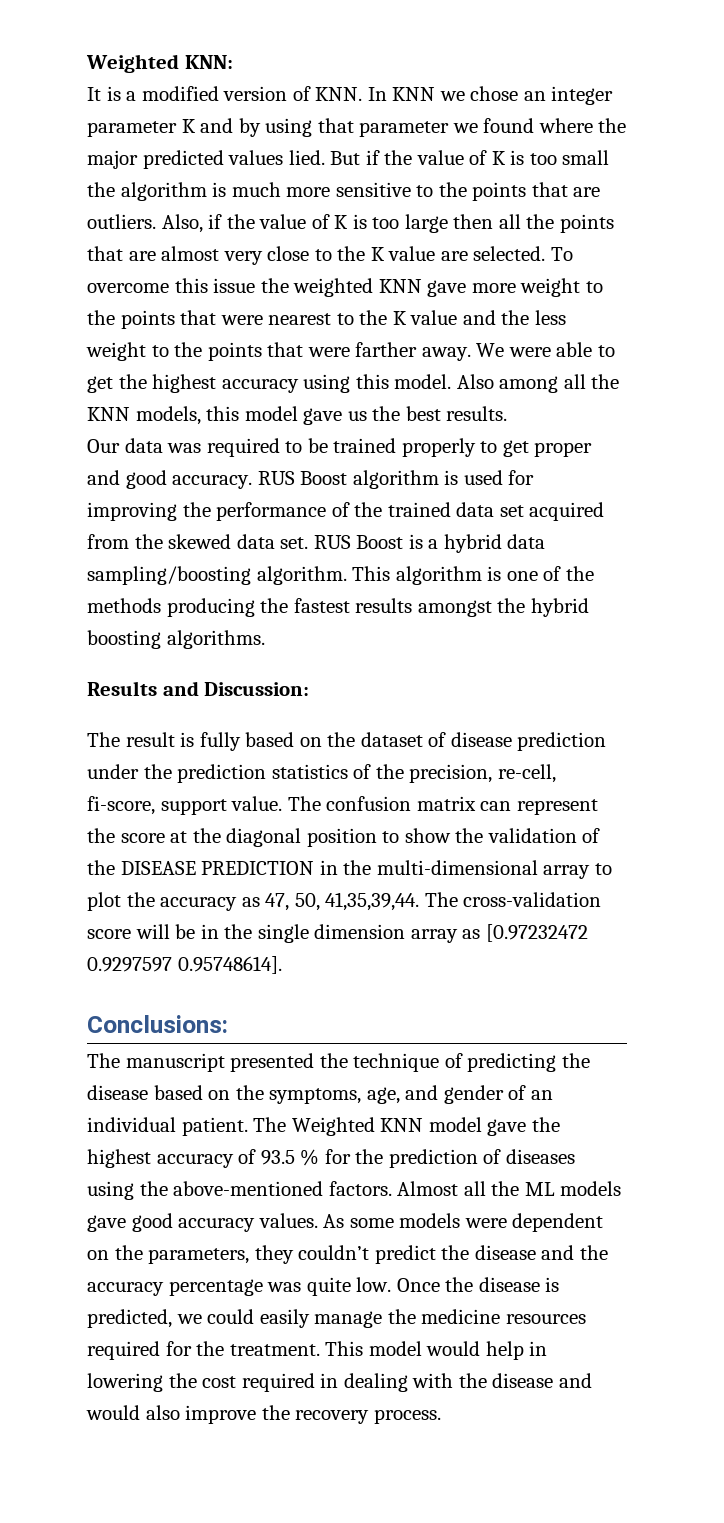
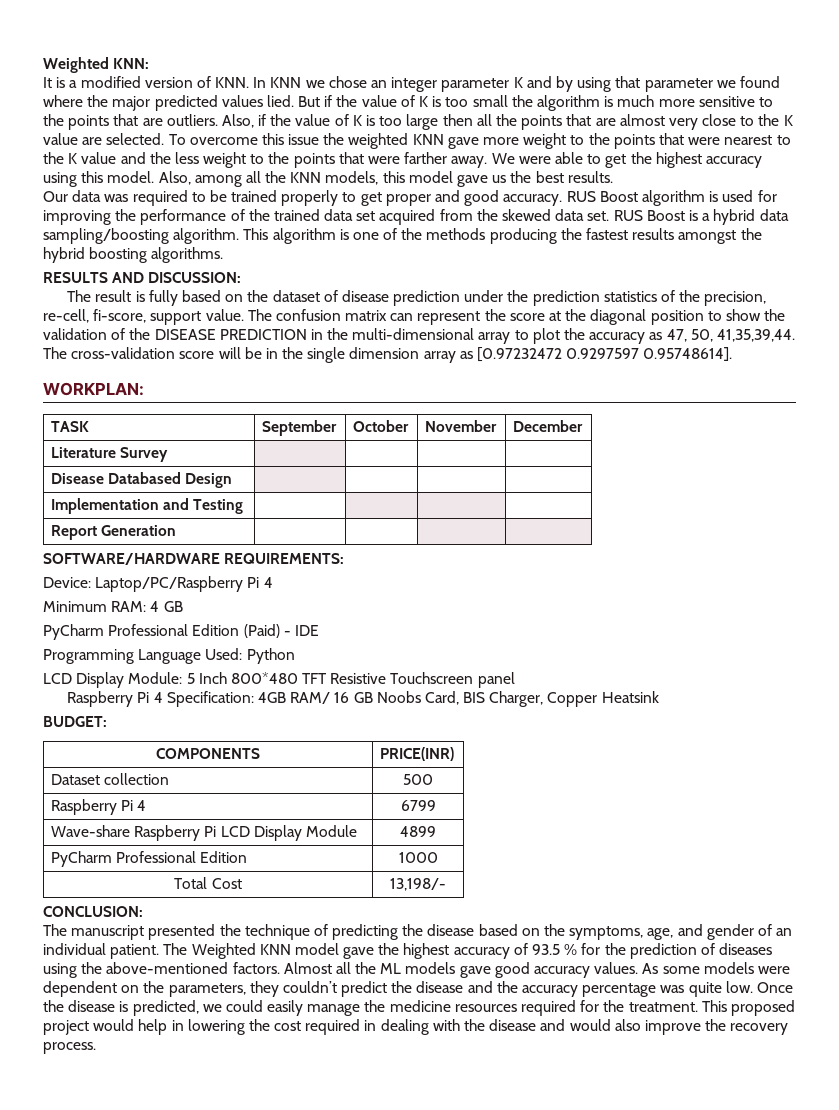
- Also among all the KNN models, this model gave us the best results.
+ Also, among all the KNN models, this model gave us the best results.
- Results and Discussion:
+ RESULTS AND DISCUSSION:
- Conclusions:
+ WORKPLAN:
+ TASK | September | October | November | December
+ Literature Survey | | | |
+ Disease Databased Design | | | |
+ Implementation and Testing | | | |
+ Report Generation | | | |
+ SOFTWARE/HARDWARE REQUIREMENTS:
+ Device: Laptop/PC/Raspberry Pi 4
+ Minimum RAM: 4 GB
+ PyCharm Professional Edition (Paid) - IDE
+ Programming Language Used: Python
+ LCD Display Module: 5 Inch 800*480 TFT Resistive Touchscreen panel
+ Raspberry Pi 4 Specification: 4GB RAM/ 16 GB Noobs Card, BIS Charger, Copper Heatsink
+ BUDGET:
+ COMPONENTS | PRICE(INR)
+ Dataset collection | 500
+ Raspberry Pi 4 | 6799
+ Wave-share Raspberry Pi LCD Display Module | 4899
+ PyCharm Professional Edition | 1000
+ Total Cost | 13,198/-
+ CONCLUSION:
- This model would help in lowering the cost required in dealing with the disease and would also improve the recovery process.
+ This proposed project would help in lowering the cost required in dealing with the disease and would also improve the recovery process.

